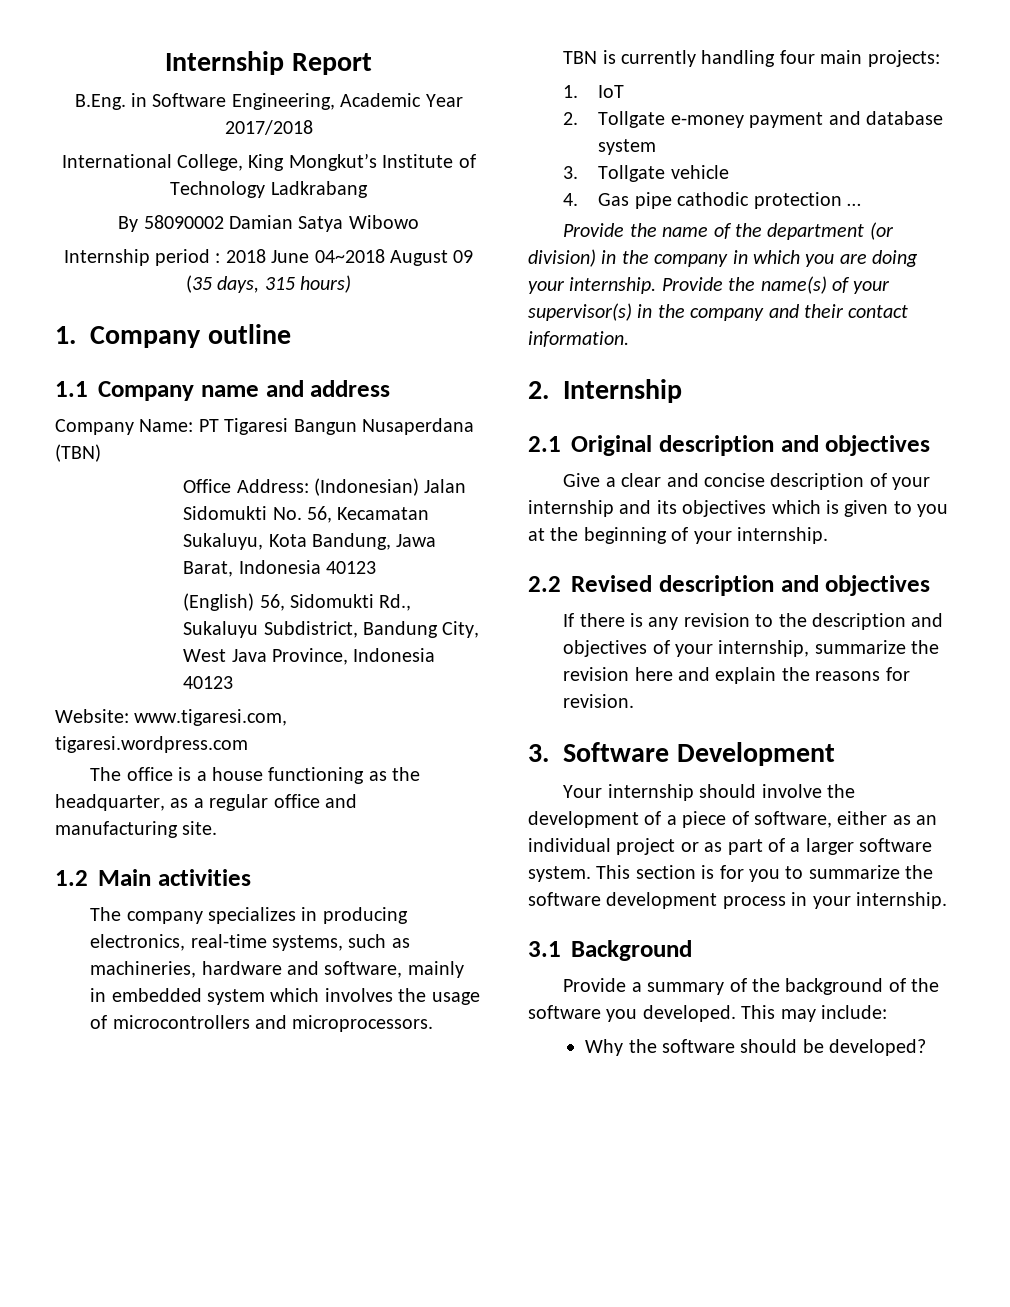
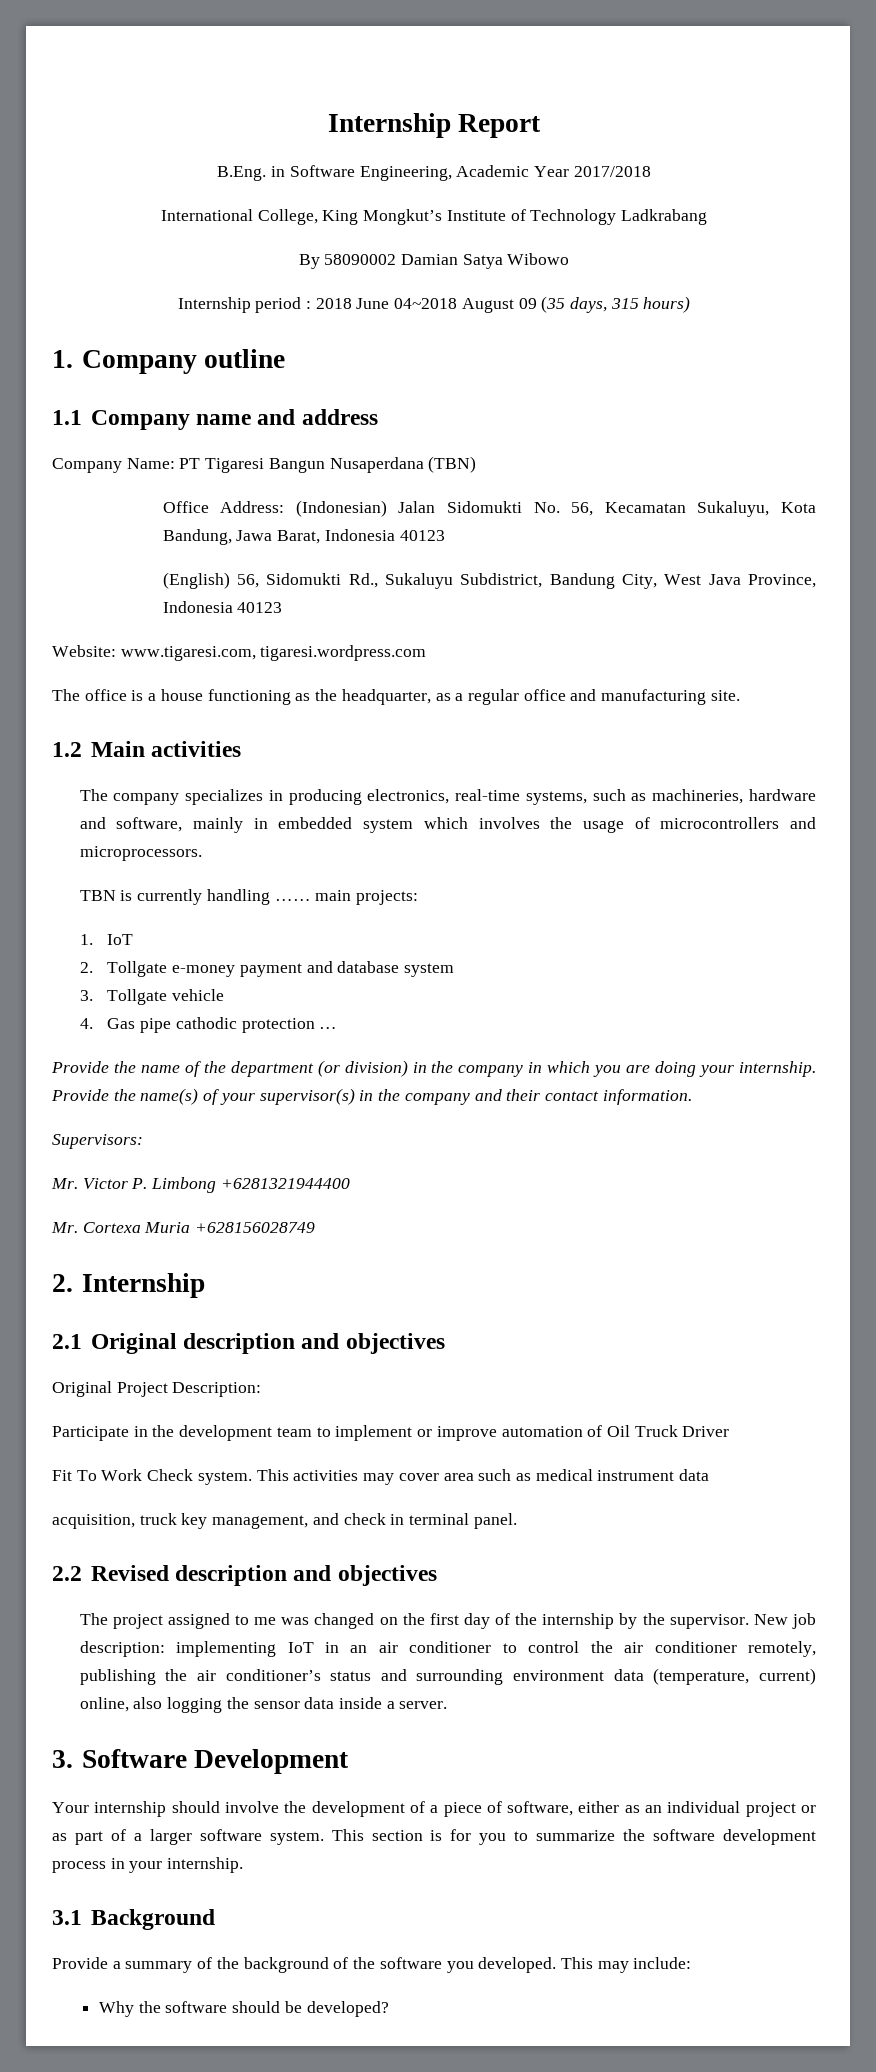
- TBN is currently handling four main projects:
+ TBN is currently handling …… main projects:
+ Supervisors:
+ Mr. Victor P. Limbong +6281321944400
+ Mr. Cortexa Muria +628156028749
- Give a clear and concise description of your internship and its objectives which is given to you at the beginning of your internship.
+ Original Project Description:
+ Participate in the development team to implement or improve automation of Oil Truck Driver
+ Fit To Work Check system. This activities may cover area such as medical instrument data
+ acquisition, truck key management, and check in terminal panel.
- If there is any revision to the description and objectives of your internship, summarize the revision here and explain the reasons for revision.
+ The project assigned to me was changed on the first day of the internship by the supervisor. New job description: implementing IoT in an air conditioner to control the air conditioner remotely, publishing the air conditioner’s status and surrounding environment data (temperature, current) online, also logging the sensor data inside a server.

